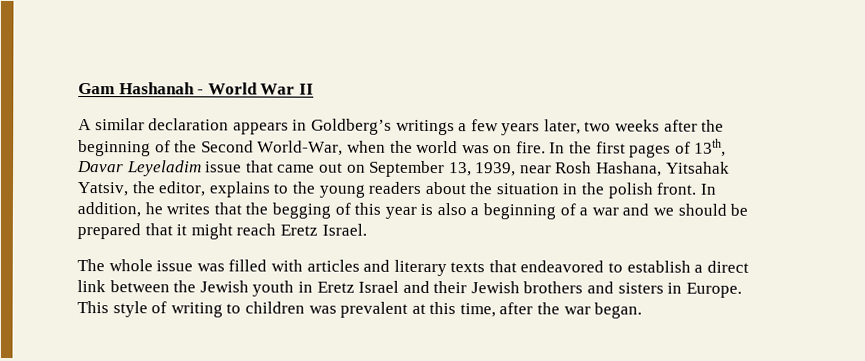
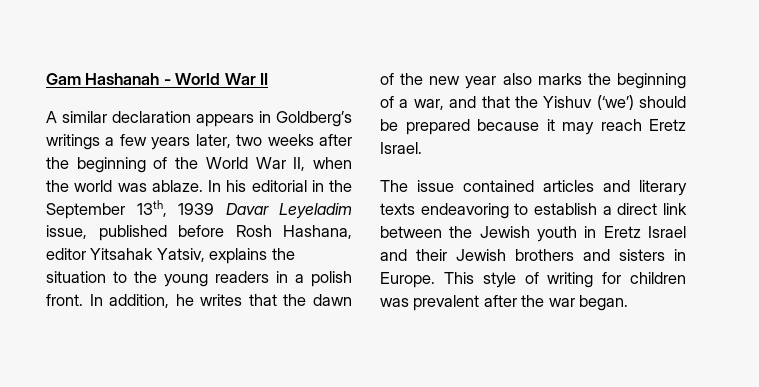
- A similar declaration appears in Goldberg’s writings a few years later, two weeks after the beginning of the Second World-War, when the world was on fire. In the first pages of 13th, Davar Leyeladim issue that came out on September 13, 1939, near Rosh Hashana, Yitsahak Yatsiv, the editor, explains to the young readers about the situation in the polish front.
+ A similar declaration appears in Goldberg’s writings a few years later, two weeks after the beginning of the World War II, when the world was ablaze. In his editorial in the September 13th, 1939 Davar Leyeladim issue, published before Rosh Hashana, editor Yitsahak Yatsiv, explains the situation to the young readers in a polish front.
- In addition, he writes that the begging of this year is also a beginning of a war and we should be prepared that it might reach Eretz Israel.
+ In addition, he writes that the dawn of the new year also marks the beginning of a war, and that the Yishuv (‘we’) should be prepared because it may reach Eretz Israel.
- The whole issue was filled with articles and literary texts that endeavored to establish a direct link between the Jewish youth in Eretz Israel and their Jewish brothers and sisters in Europe.
+ The issue contained articles and literary texts endeavoring to establish a direct link between the Jewish youth in Eretz Israel and their Jewish brothers and sisters in Europe.
- This style of writing to children was prevalent at this time, after the war began.
+ This style of writing for children was prevalent after the war began.

